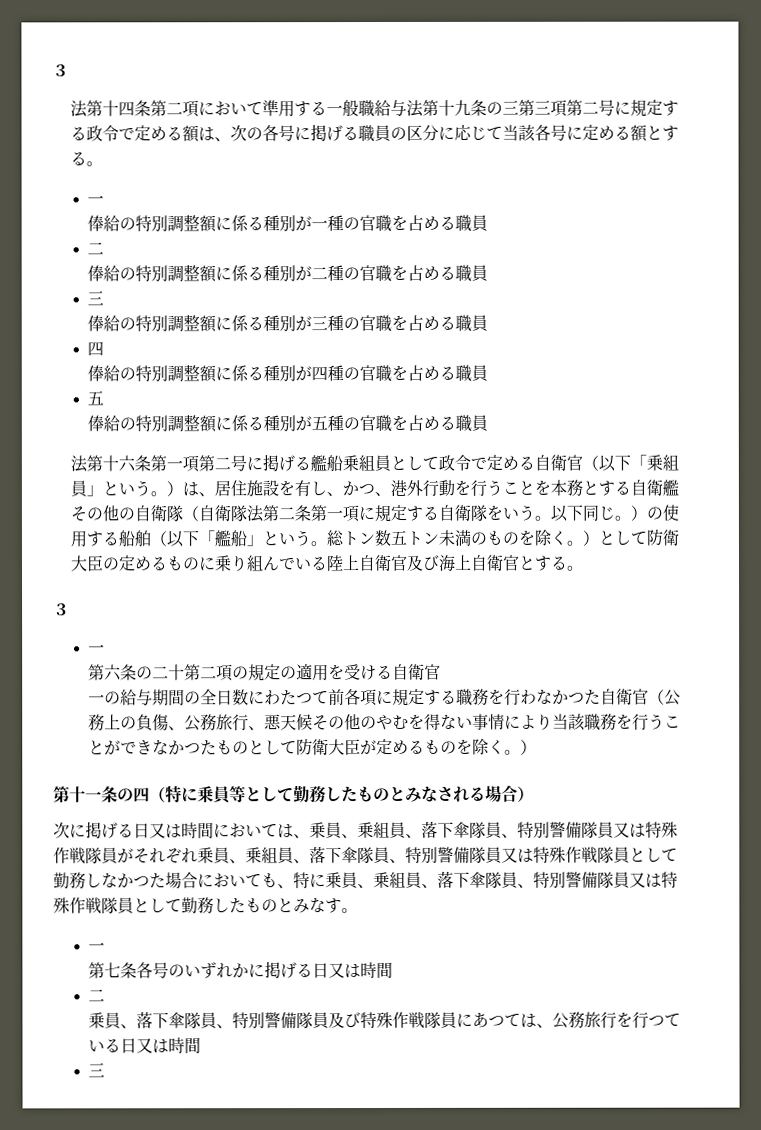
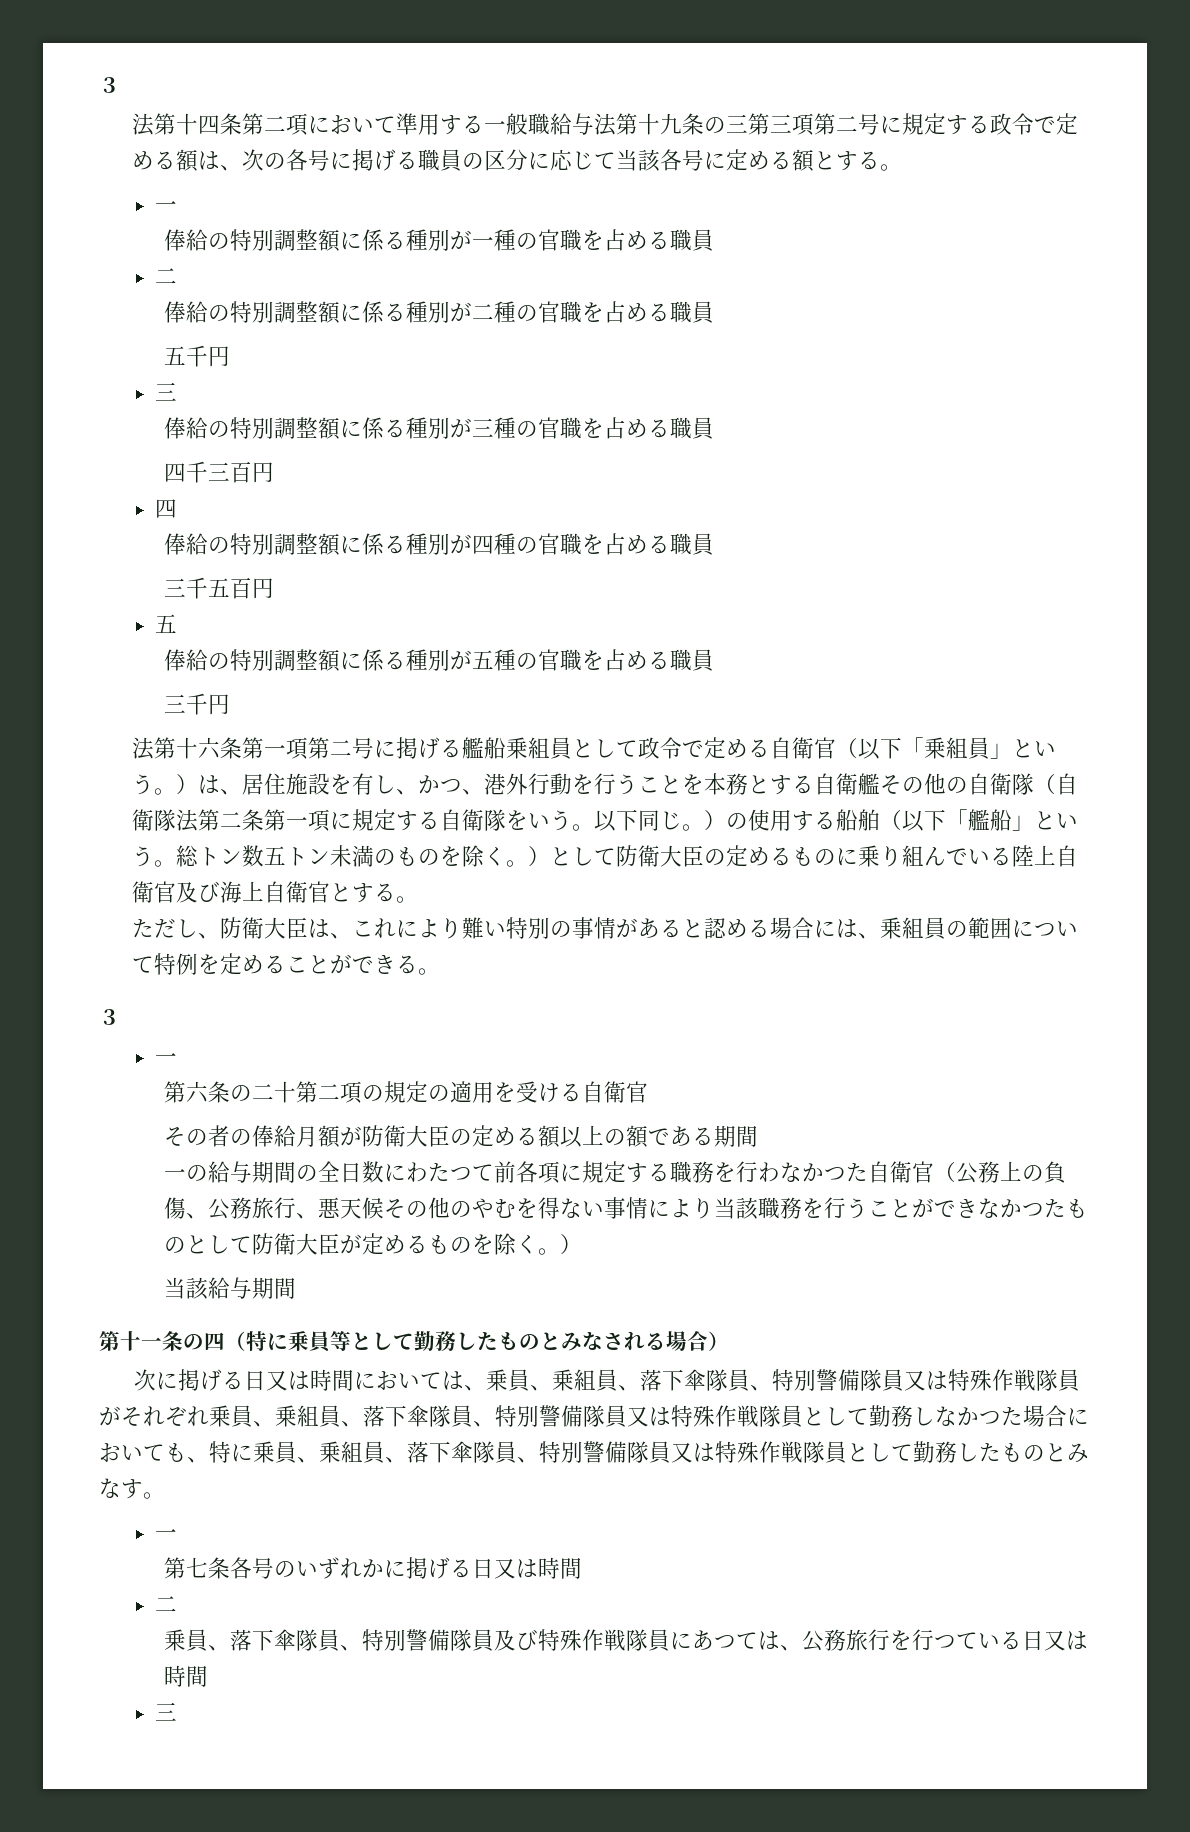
+ 五千円
+ 四千三百円
+ 三千五百円
+ 三千円
+ ただし、防衛大臣は、これにより難い特別の事情があると認める場合には、乗組員の範囲について特例を定めることができる。
+ その者の俸給月額が防衛大臣の定める額以上の額である期間
+ 当該給与期間

